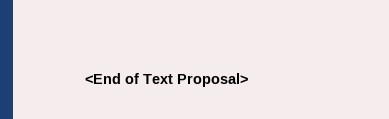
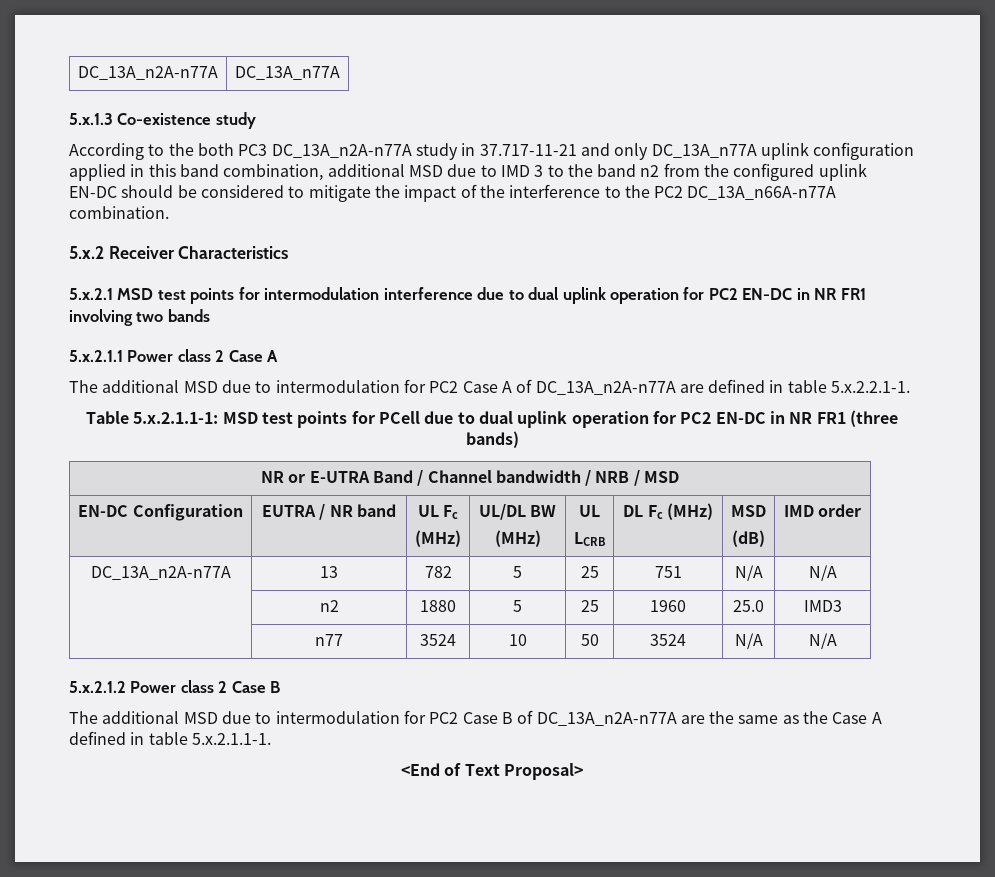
+ DC_13A_n2A-n77A | DC_13A_n77A
+ 5.x.1.3 Co-existence study
+ According to the both PC3 DC_13A_n2A-n77A study in 37.717-11-21 and only DC_13A_n77A uplink configuration applied in this band combination, additional MSD due to IMD 3 to the band n2 from the configured uplink EN-DC should be considered to mitigate the impact of the interference to the PC2 DC_13A_n66A-n77A combination.
+ 5.x.2 Receiver Characteristics
+ 5.x.2.1 MSD test points for intermodulation interference due to dual uplink operation for PC2 EN-DC in NR FR1 involving two bands
+ 5.x.2.1.1 Power class 2 Case A
+ The additional MSD due to intermodulation for PC2 Case A of DC_13A_n2A-n77A are defined in table 5.x.2.2.1-1.
+ Table 5.x.2.1.1-1: MSD test points for PCell due to dual uplink operation for PC2 EN-DC in NR FR1 (three bands)
+ NR or E-UTRA Band / Channel bandwidth / NRB / MSD
+ EN-DC Configuration | EUTRA / NR band | UL Fc
+ (MHz) | UL/DL BW
+ (MHz) | UL
+ LCRB | DL Fc (MHz) | MSD
+ (dB) | IMD order
+ DC_13A_n2A-n77A | 13 | 782 | 5 | 25 | 751 | N/A | N/A
+ | n2 | 1880 | 5 | 25 | 1960 | 25.0 | IMD3
+ | n77 | 3524 | 10 | 50 | 3524 | N/A | N/A
+ 5.x.2.1.2 Power class 2 Case B
+ The additional MSD due to intermodulation for PC2 Case B of DC_13A_n2A-n77A are the same as the Case A defined in table 5.x.2.1.1-1.

